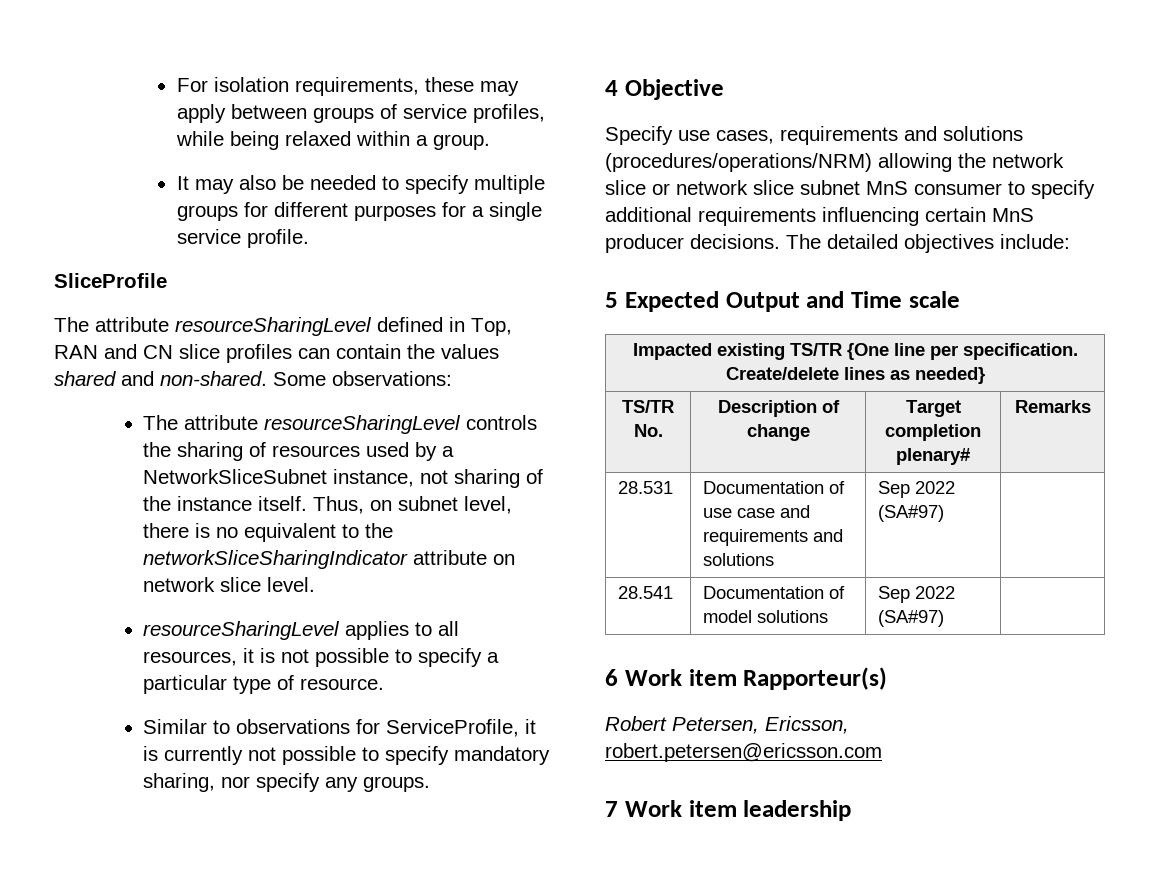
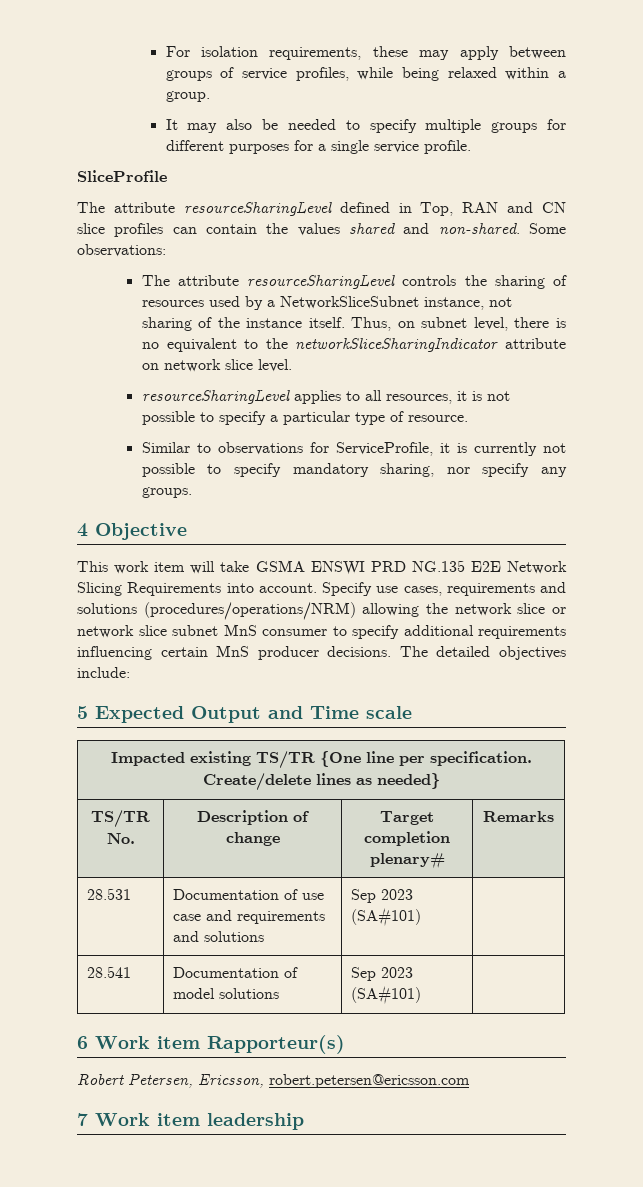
+ This work item will take GSMA ENSWI PRD NG.135 E2E Network Slicing Requirements into account.
- 28.531 | Documentation of use case and requirements and solutions | Sep 2022 (SA#97) |
+ 28.531 | Documentation of use case and requirements and solutions | Sep 2023 (SA#101) |
- 28.541 | Documentation of model solutions | Sep 2022 (SA#97) |
+ 28.541 | Documentation of model solutions | Sep 2023 (SA#101) |

